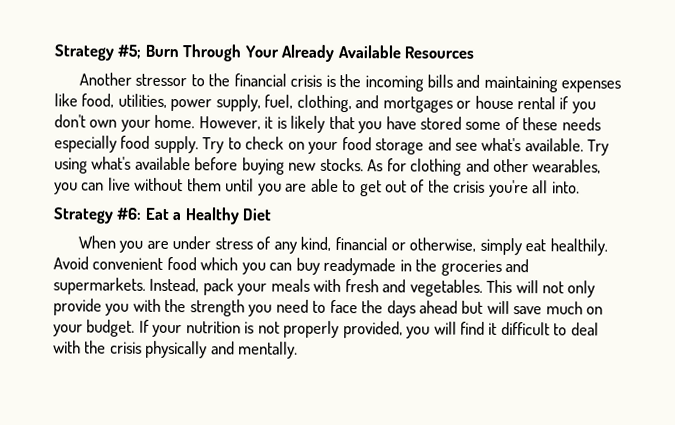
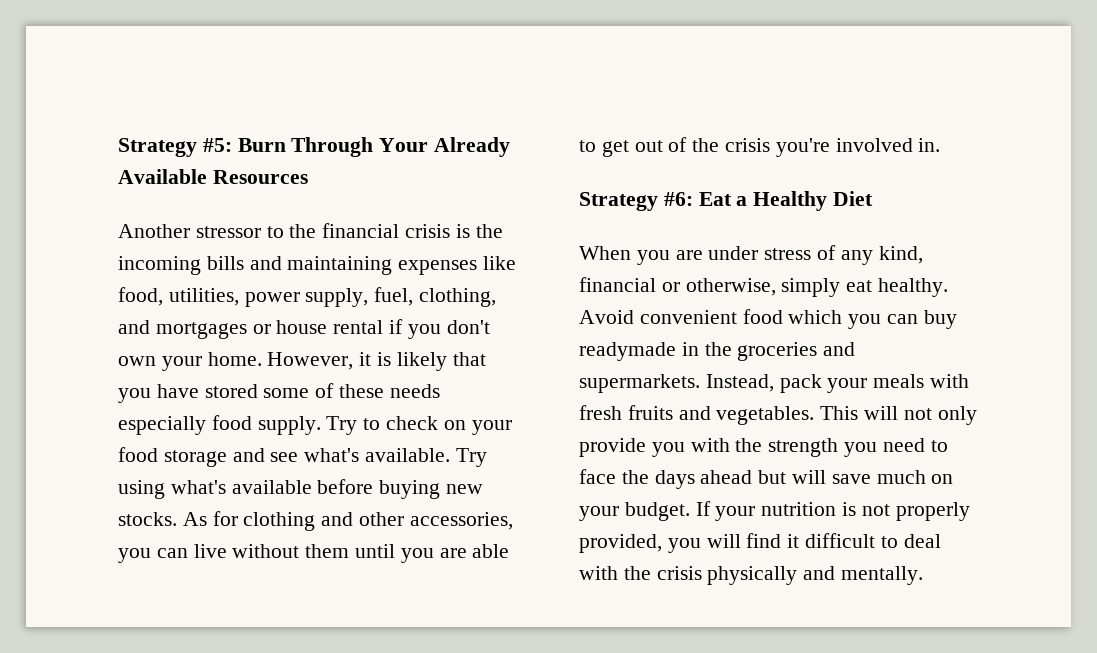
- Strategy #5; Burn Through Your Already Available Resources
+ Strategy #5: Burn Through Your Already Available Resources
- As for clothing and other wearables, you can live without them until you are able to get out of the crisis you're all into.
+ As for clothing and other accessories, you can live without them until you are able to get out of the crisis you're involved in.
- When you are under stress of any kind, financial or otherwise, simply eat healthily.
+ When you are under stress of any kind, financial or otherwise, simply eat healthy.
- Instead, pack your meals with fresh and vegetables.
+ Instead, pack your meals with fresh fruits and vegetables.

